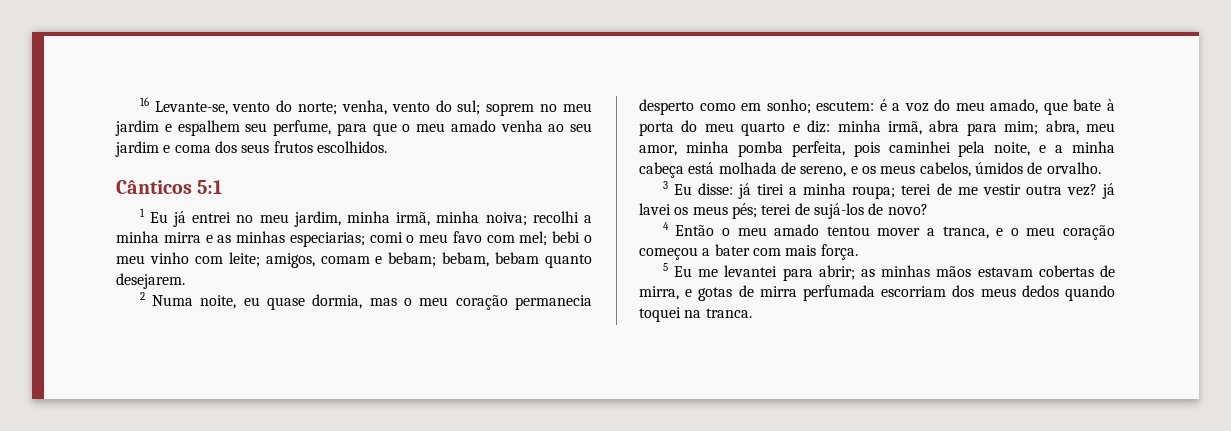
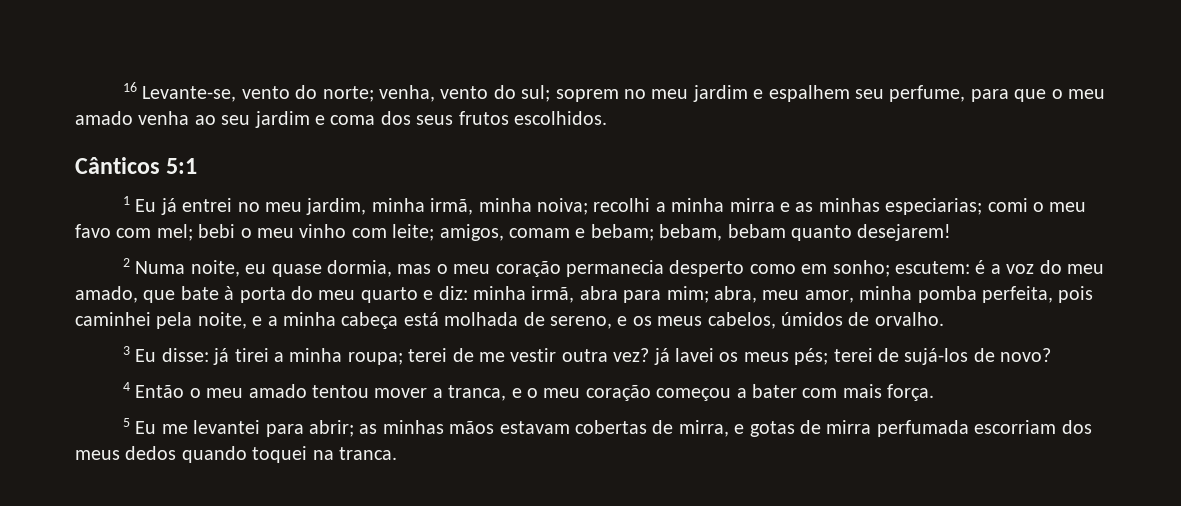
- 1 Eu já entrei no meu jardim, minha irmã, minha noiva; recolhi a minha mirra e as minhas especiarias; comi o meu favo com mel; bebi o meu vinho com leite; amigos, comam e bebam; bebam, bebam quanto desejarem.
+ 1 Eu já entrei no meu jardim, minha irmã, minha noiva; recolhi a minha mirra e as minhas especiarias; comi o meu favo com mel; bebi o meu vinho com leite; amigos, comam e bebam; bebam, bebam quanto desejarem!

